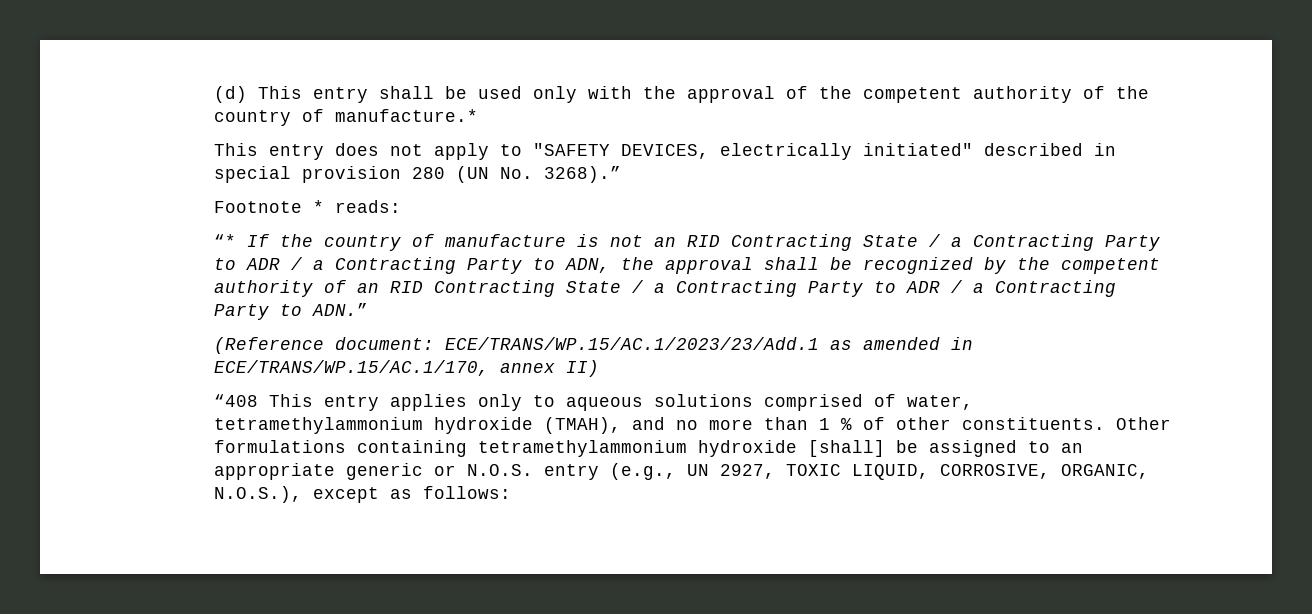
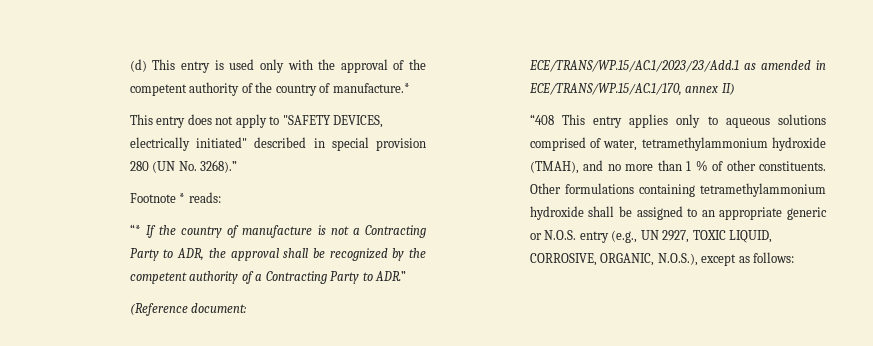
- (d) This entry shall be used only with the approval of the competent authority of the country of manufacture.*
+ (d) This entry is used only with the approval of the competent authority of the country of manufacture.*
- “* If the country of manufacture is not an RID Contracting State / a Contracting Party to ADR / a Contracting Party to ADN, the approval shall be recognized by the competent authority of an RID Contracting State / a Contracting Party to ADR / a Contracting Party to ADN.”
+ “* If the country of manufacture is not a Contracting Party to ADR, the approval shall be recognized by the competent authority of a Contracting Party to ADR.”
- Other formulations containing tetramethylammonium hydroxide [shall] be assigned to an appropriate generic or N.O.S. entry (e.g., UN 2927, TOXIC LIQUID, CORROSIVE, ORGANIC, N.O.S.), except as follows:
+ Other formulations containing tetramethylammonium hydroxide shall be assigned to an appropriate generic or N.O.S. entry (e.g., UN 2927, TOXIC LIQUID, CORROSIVE, ORGANIC, N.O.S.), except as follows:

